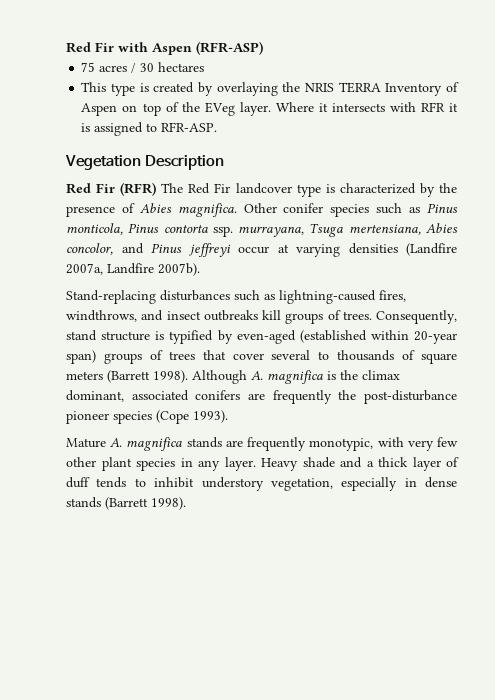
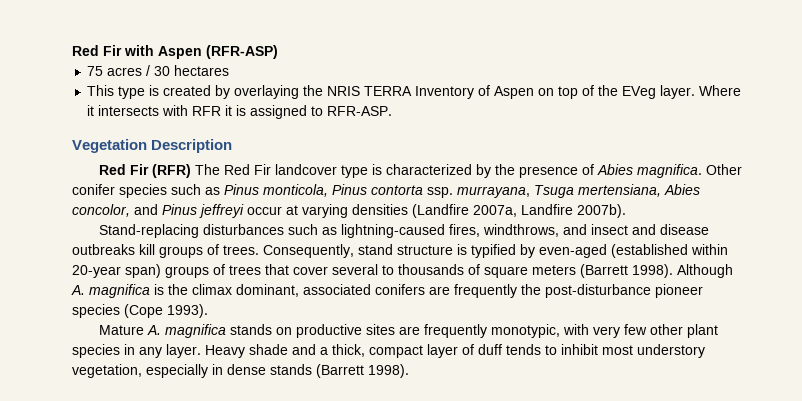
- Stand-replacing disturbances such as lightning-caused fires, windthrows, and insect outbreaks kill groups of trees.
+ Stand-replacing disturbances such as lightning-caused fires, windthrows, and insect and disease outbreaks kill groups of trees.
- Mature A. magnifica stands are frequently monotypic, with very few other plant species in any layer.
+ Mature A. magnifica stands on productive sites are frequently monotypic, with very few other plant species in any layer.
- Heavy shade and a thick layer of duff tends to inhibit understory vegetation, especially in dense stands (Barrett 1998).
+ Heavy shade and a thick, compact layer of duff tends to inhibit most understory vegetation, especially in dense stands (Barrett 1998).

